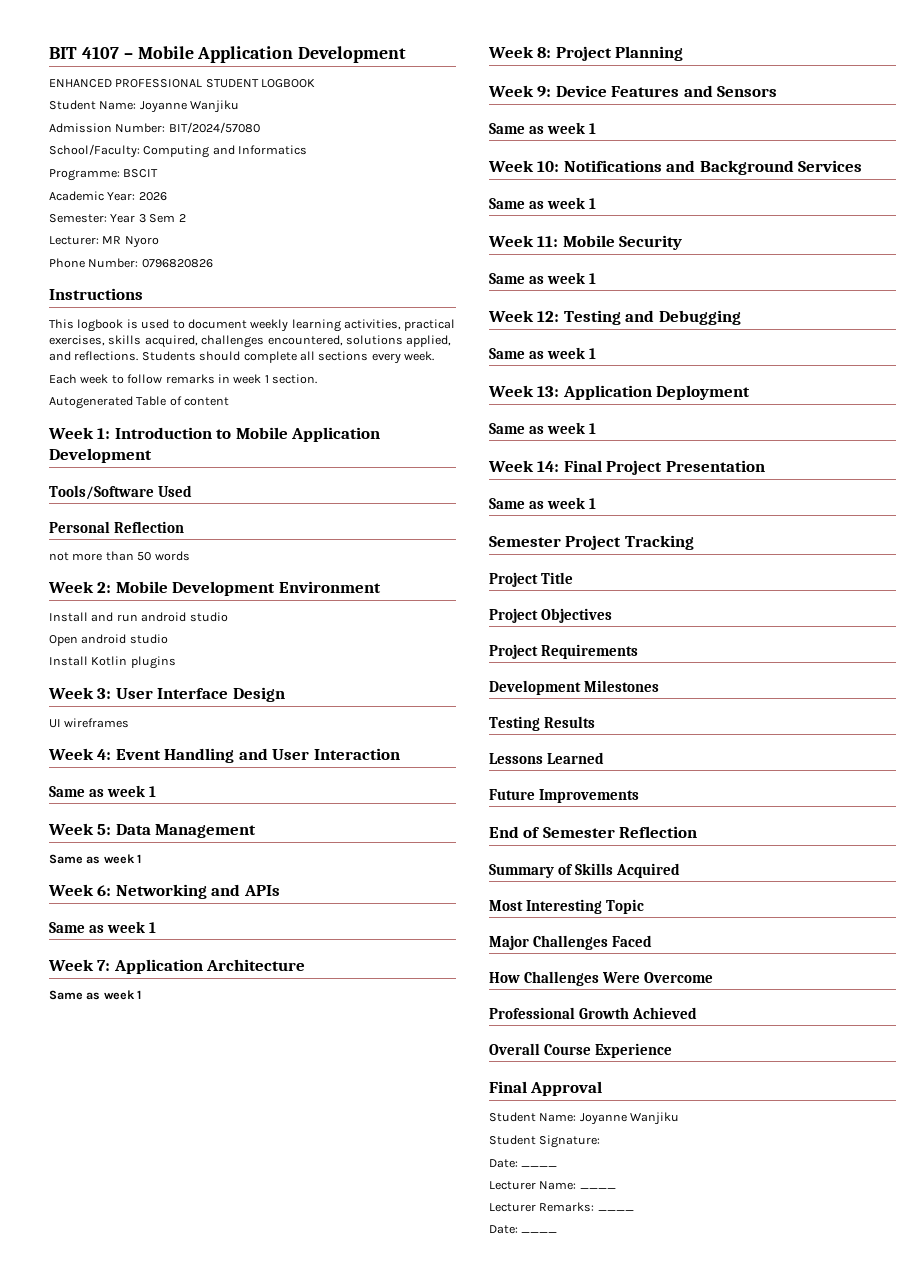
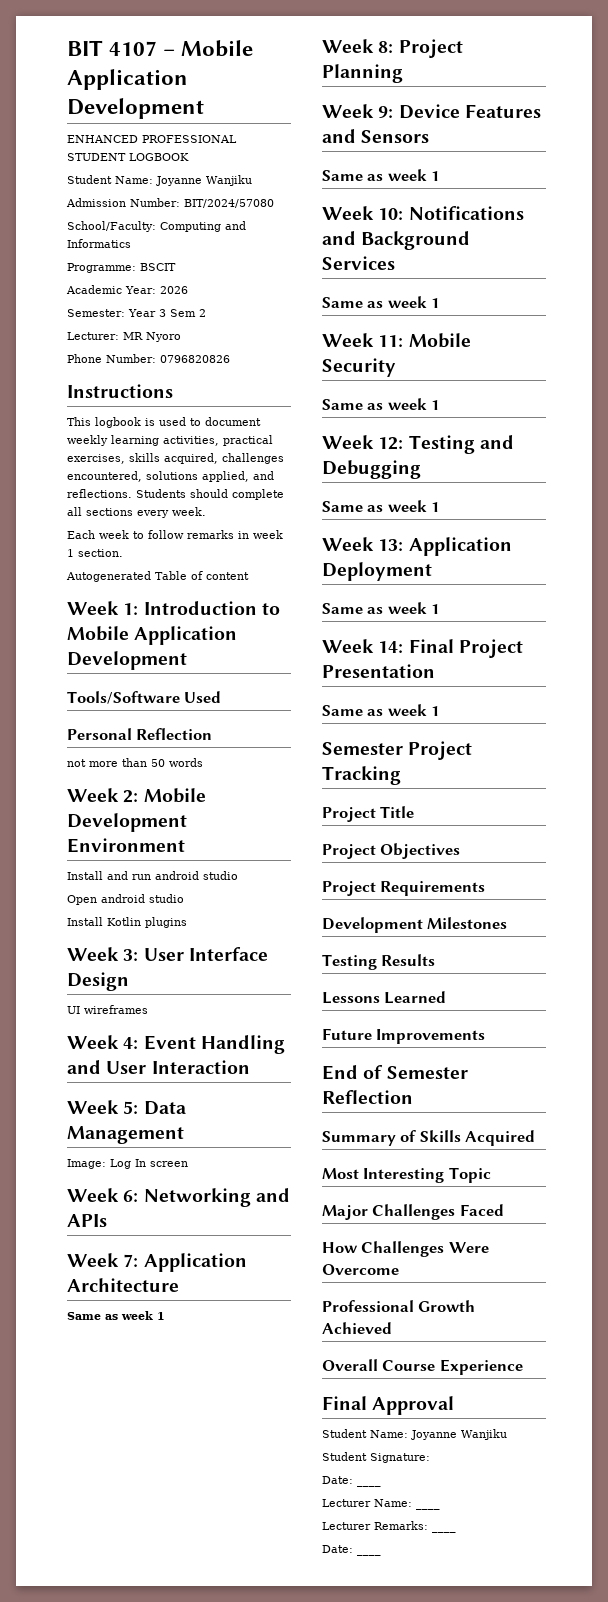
  Week 4: Event Handling and User Interaction
- Same as week 1
  Week 5: Data Management
- Same as week 1
+ Image: Log In screen
  Week 6: Networking and APIs
- Same as week 1

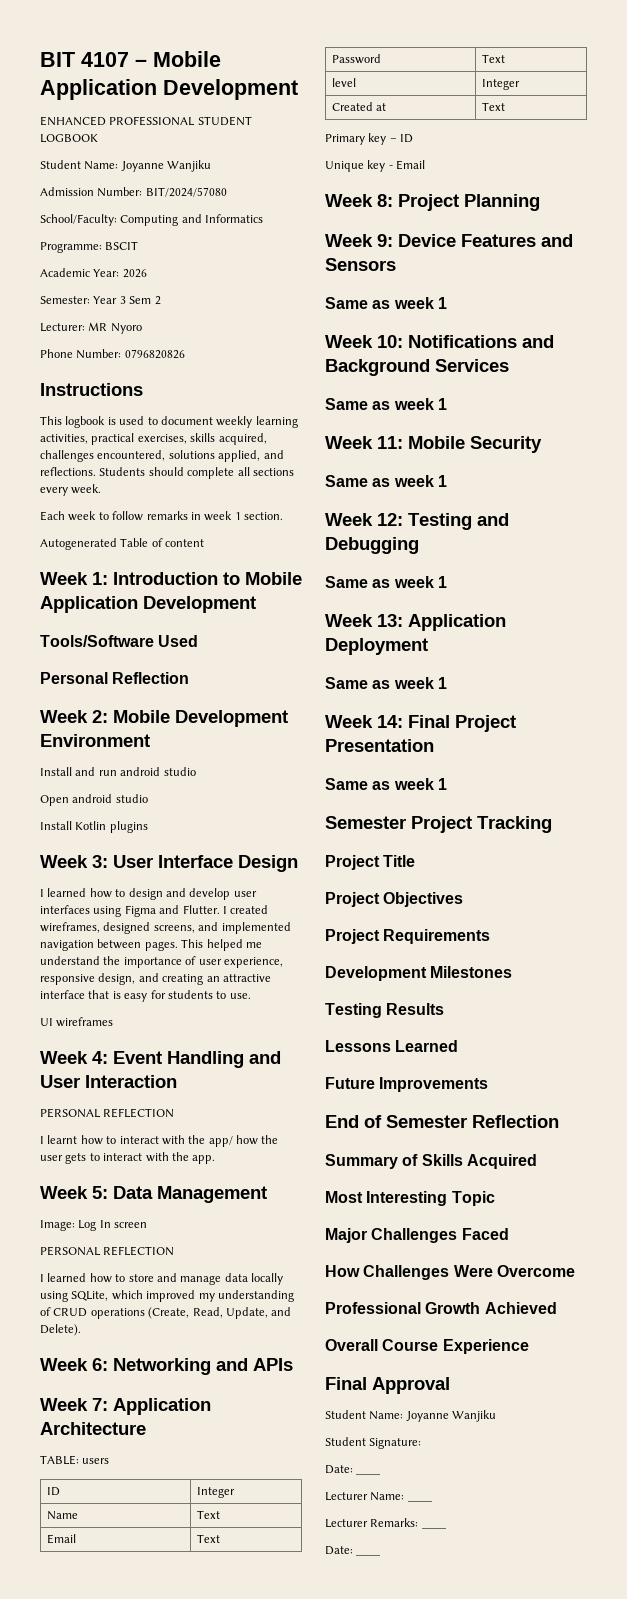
- not more than 50 words
+ I learned how to design and develop user interfaces using Figma and Flutter. I created wireframes, designed screens, and implemented navigation between pages. This helped me understand the importance of user experience, responsive design, and creating an attractive interface that is easy for students to use.
  Week 4: Event Handling and User Interaction
+ PERSONAL REFLECTION
+ I learnt how to interact with the app/ how the user gets to interact with the app.
  Image: Log In screen
+ PERSONAL REFLECTION
+ I learned how to store and manage data locally using SQLite, which improved my understanding of CRUD operations (Create, Read, Update, and Delete).
  Week 7: Application Architecture
- Same as week 1
+ TABLE: users
+ ID | Integer
+ Name | Text
+ Email | Text
+ Password | Text
+ level | Integer
+ Created at | Text
+ Primary key – ID
+ Unique key - Email

